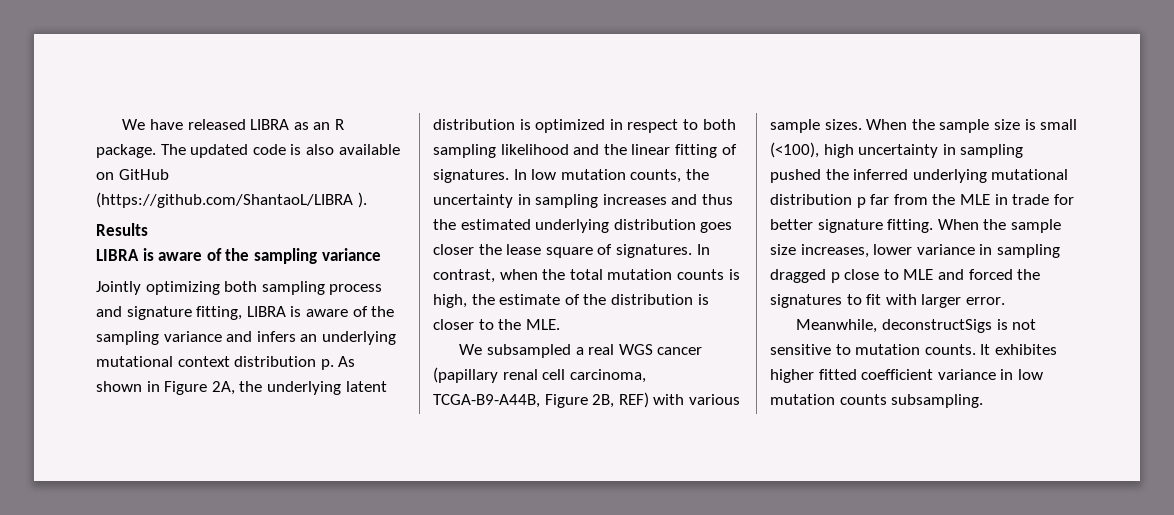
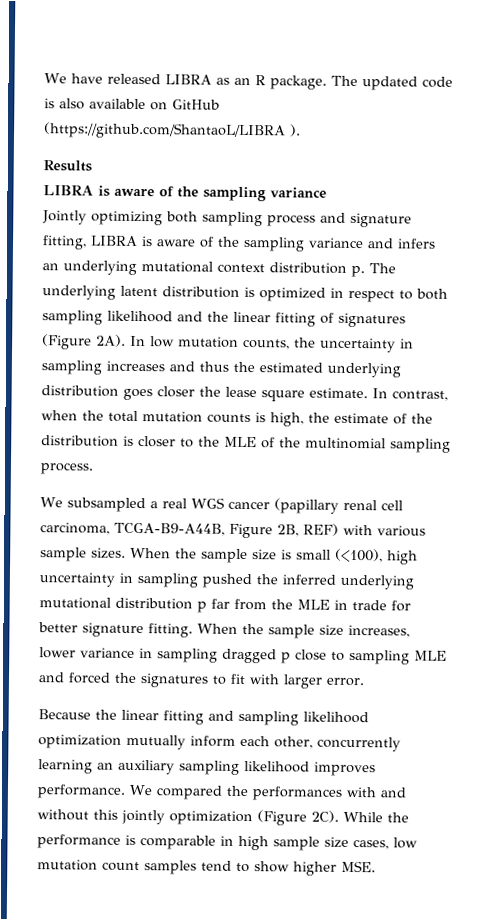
- Jointly optimizing both sampling process and signature fitting, LIBRA is aware of the sampling variance and infers an underlying mutational context distribution p. As shown in Figure 2A, the underlying latent distribution is optimized in respect to both sampling likelihood and the linear fitting of signatures.
+ Jointly optimizing both sampling process and signature fitting, LIBRA is aware of the sampling variance and infers an underlying mutational context distribution p. The underlying latent distribution is optimized in respect to both sampling likelihood and the linear fitting of signatures (Figure 2A).
- In low mutation counts, the uncertainty in sampling increases and thus the estimated underlying distribution goes closer the lease square of signatures.
+ In low mutation counts, the uncertainty in sampling increases and thus the estimated underlying distribution goes closer the lease square estimate.
- In contrast, when the total mutation counts is high, the estimate of the distribution is closer to the MLE.
+ In contrast, when the total mutation counts is high, the estimate of the distribution is closer to the MLE of the multinomial sampling process.
- When the sample size increases, lower variance in sampling dragged p close to MLE and forced the signatures to fit with larger error.
+ When the sample size increases, lower variance in sampling dragged p close to sampling MLE and forced the signatures to fit with larger error.
- Meanwhile, deconstructSigs is not sensitive to mutation counts. It exhibites higher fitted coefficient variance in low mutation counts subsampling.
+ Because the linear fitting and sampling likelihood optimization mutually inform each other, concurrently learning an auxiliary sampling likelihood improves performance. We compared the performances with and without this jointly optimization (Figure 2C). While the performance is comparable in high sample size cases, low mutation count samples tend to show higher MSE.

